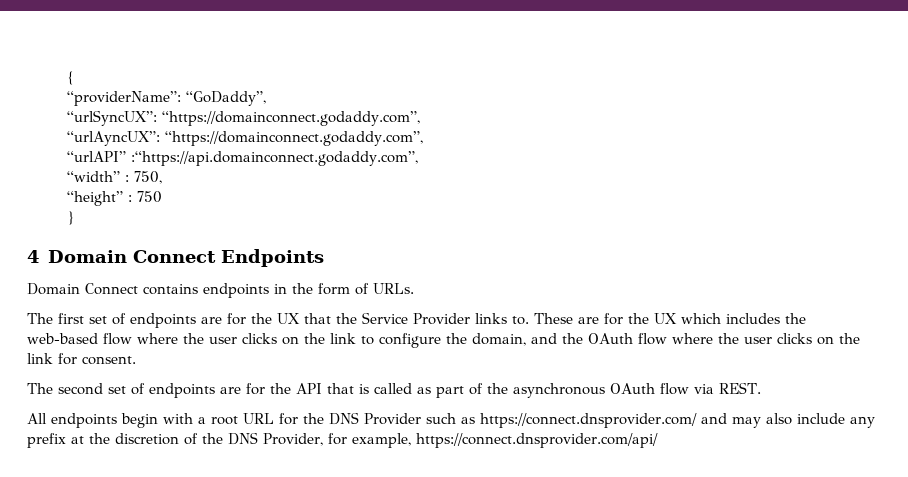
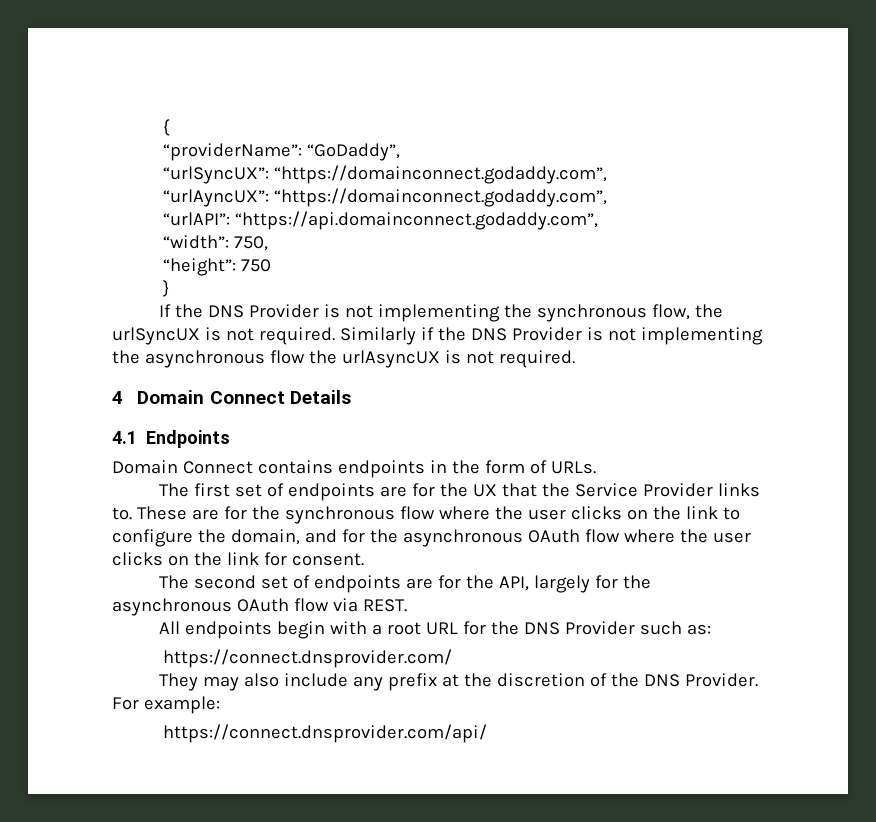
- “urlAPI” :“https://api.domainconnect.godaddy.com”,
- “width” : 750,
+ “urlAPI”: “https://api.domainconnect.godaddy.com”,
+ “width”: 750,
- “height” : 750
+ “height”: 750
+ If the DNS Provider is not implementing the synchronous flow, the urlSyncUX is not required. Similarly if the DNS Provider is not implementing the asynchronous flow the urlAsyncUX is not required.
- 4 Domain Connect Endpoints
+ 4 Domain Connect Details
+ 4.1 Endpoints
- These are for the UX which includes the web-based flow where the user clicks on the link to configure the domain, and the OAuth flow where the user clicks on the link for consent.
+ These are for the synchronous flow where the user clicks on the link to configure the domain, and for the asynchronous OAuth flow where the user clicks on the link for consent.
- The second set of endpoints are for the API that is called as part of the asynchronous OAuth flow via REST.
+ The second set of endpoints are for the API, largely for the asynchronous OAuth flow via REST.
- All endpoints begin with a root URL for the DNS Provider such as https://connect.dnsprovider.com/ and may also include any prefix at the discretion of the DNS Provider, for example, https://connect.dnsprovider.com/api/
+ All endpoints begin with a root URL for the DNS Provider such as:
+ https://connect.dnsprovider.com/
+ They may also include any prefix at the discretion of the DNS Provider. For example:
+ https://connect.dnsprovider.com/api/

